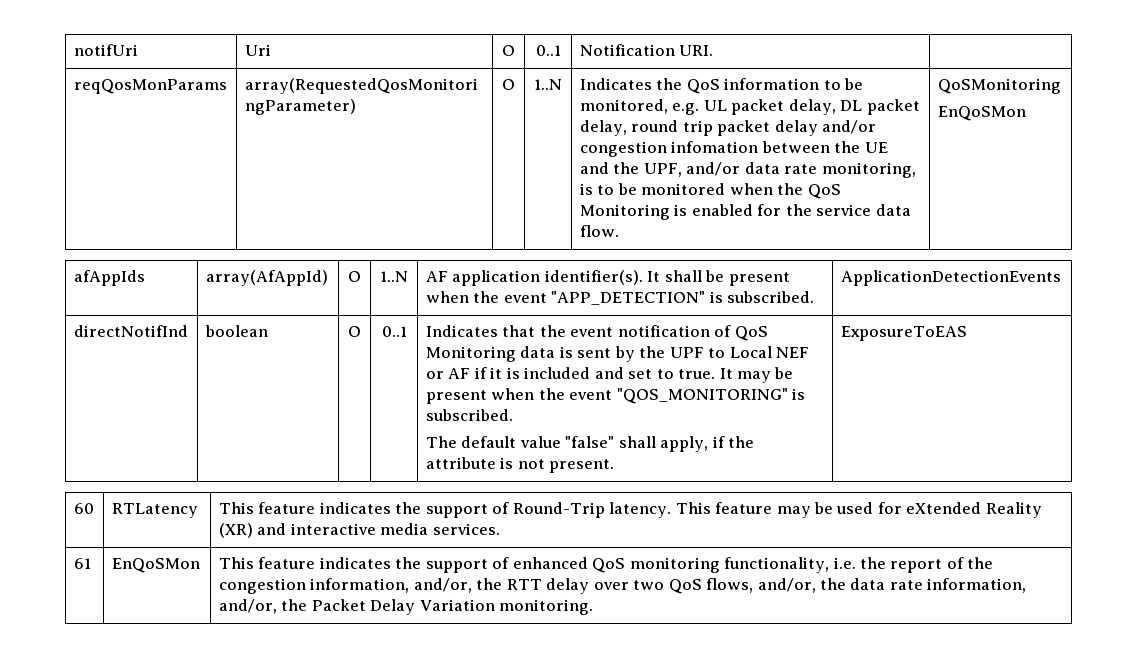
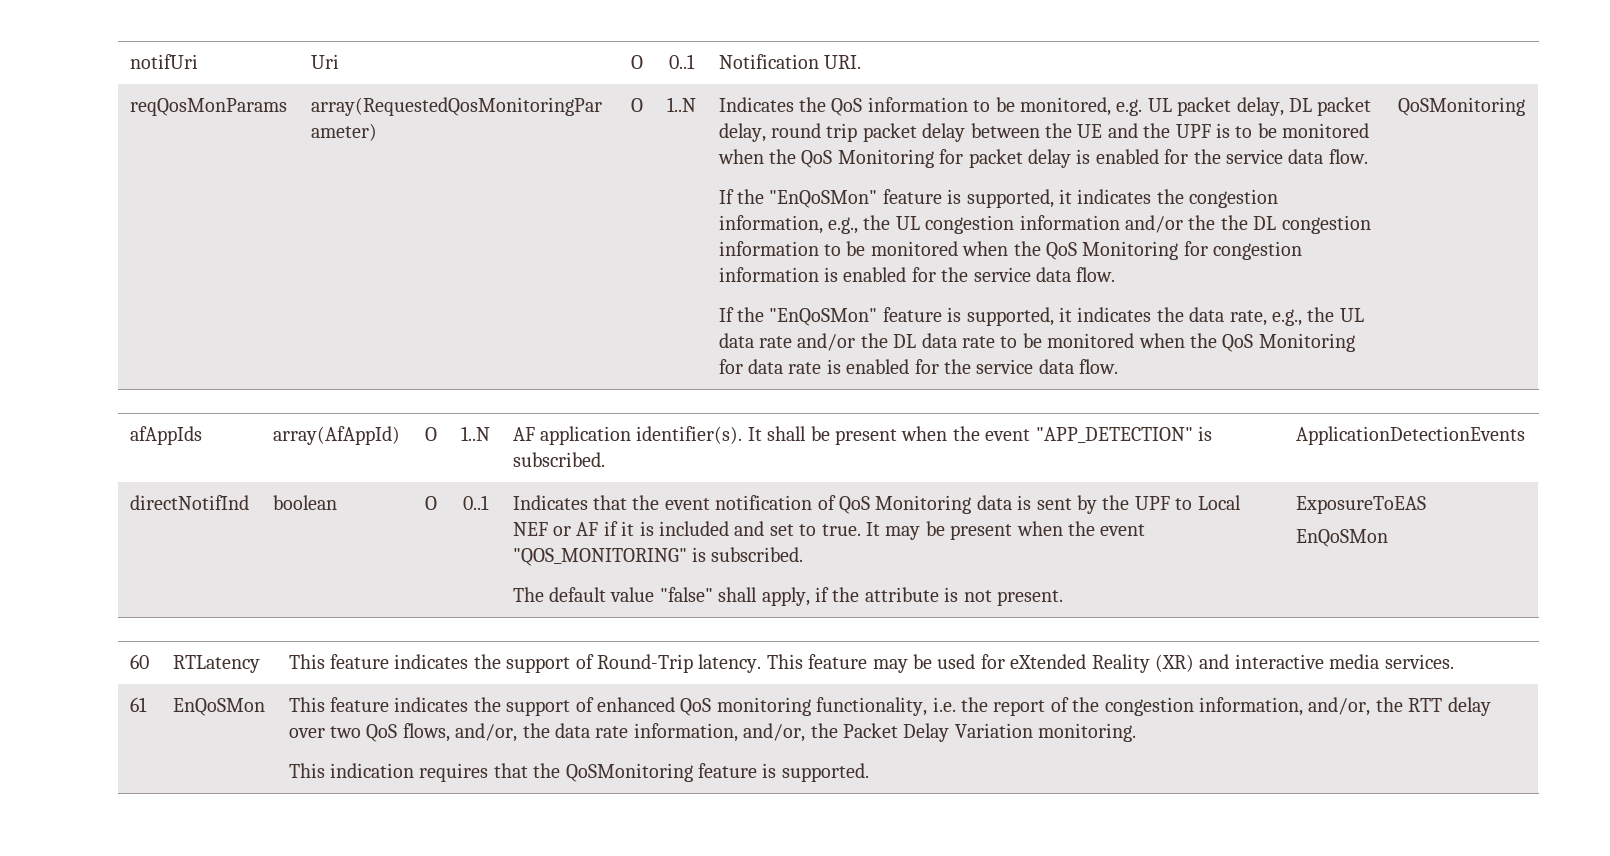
- Indicates the QoS information to be monitored, e.g. UL packet delay, DL packet delay, round trip packet delay and/or congestion infomation between the UE and the UPF, and/or data rate monitoring, is to be monitored when the QoS Monitoring is enabled for the service data flow. | QoSMonitoring
- EnQoSMon
+ Indicates the QoS information to be monitored, e.g. UL packet delay, DL packet delay, round trip packet delay between the UE and the UPF is to be monitored when the QoS Monitoring for packet delay is enabled for the service data flow.
+ If the "EnQoSMon" feature is supported, it indicates the congestion information, e.g., the UL congestion information and/or the the DL congestion information to be monitored when the QoS Monitoring for congestion information is enabled for the service data flow.
+ If the "EnQoSMon" feature is supported, it indicates the data rate, e.g., the UL data rate and/or the DL data rate to be monitored when the QoS Monitoring for data rate is enabled for the service data flow. | QoSMonitoring
  ExposureToEAS
+ EnQoSMon
+ This indication requires that the QoSMonitoring feature is supported.

